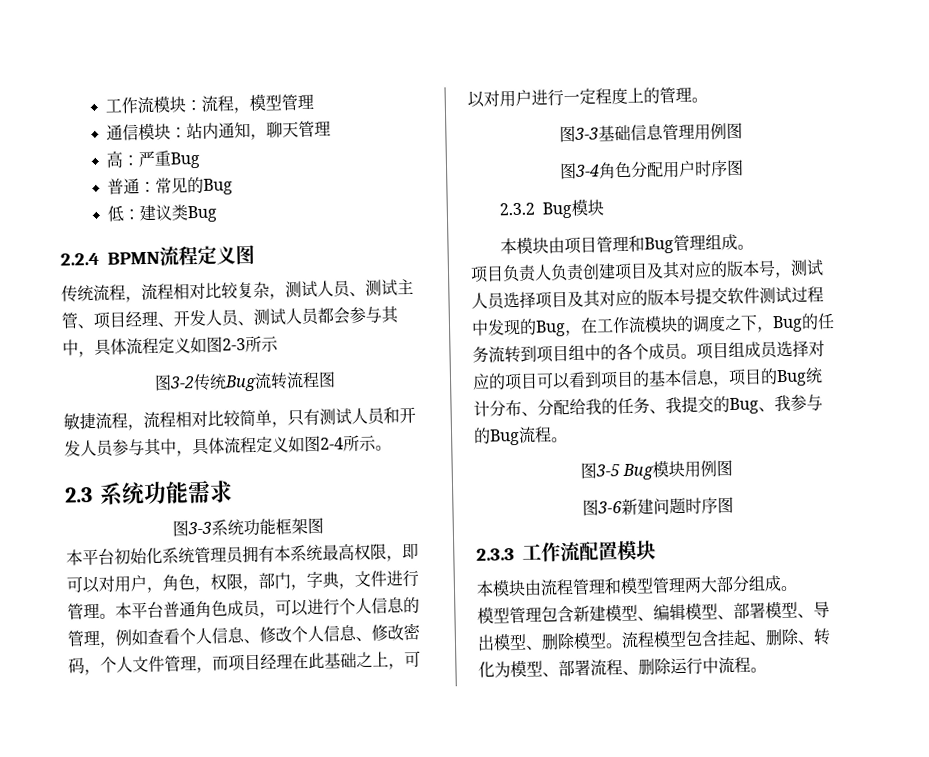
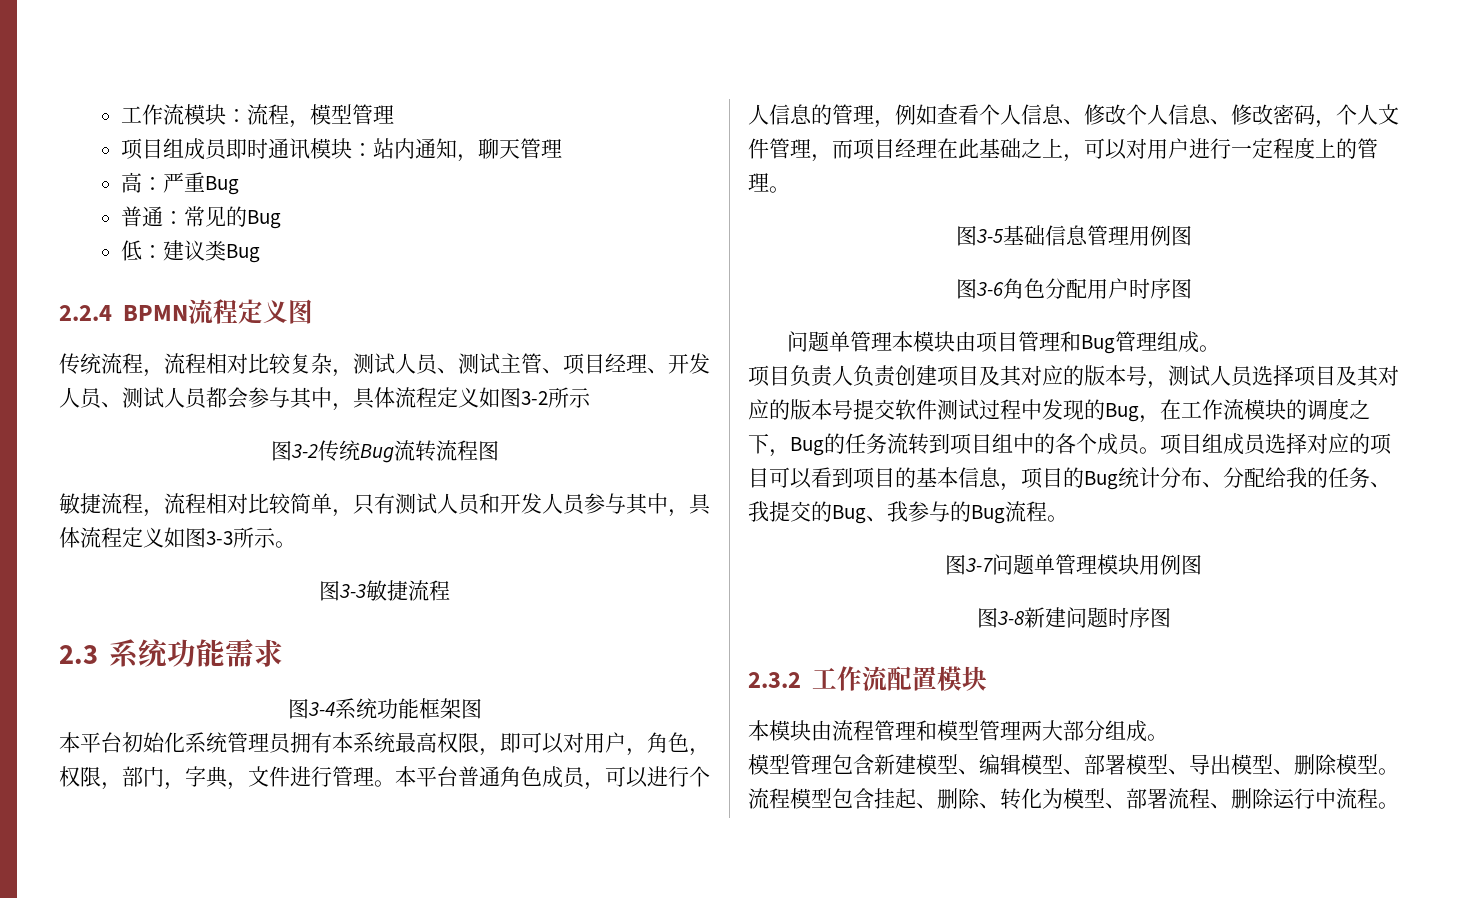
- 通信模块：站内通知，聊天管理
+ 项目组成员即时通讯模块：站内通知，聊天管理
- 传统流程，流程相对比较复杂，测试人员、测试主管、项目经理、开发人员、测试人员都会参与其中，具体流程定义如图2-3所示
+ 传统流程，流程相对比较复杂，测试人员、测试主管、项目经理、开发人员、测试人员都会参与其中，具体流程定义如图3-2所示
- 敏捷流程，流程相对比较简单，只有测试人员和开发人员参与其中，具体流程定义如图2-4所示。
+ 敏捷流程，流程相对比较简单，只有测试人员和开发人员参与其中，具体流程定义如图3-3所示。
+ 图3-3敏捷流程
- 图3-3系统功能框架图
+ 图3-4系统功能框架图
- 图3-3基础信息管理用例图
+ 图3-5基础信息管理用例图
- 图3-4角色分配用户时序图
+ 图3-6角色分配用户时序图
- 2.3.2 Bug模块
- 本模块由项目管理和Bug管理组成。
+ 问题单管理本模块由项目管理和Bug管理组成。
- 图3-5 Bug模块用例图
+ 图3-7问题单管理模块用例图
- 图3-6新建问题时序图
+ 图3-8新建问题时序图
- 2.3.3工作流配置模块
+ 2.3.2工作流配置模块

